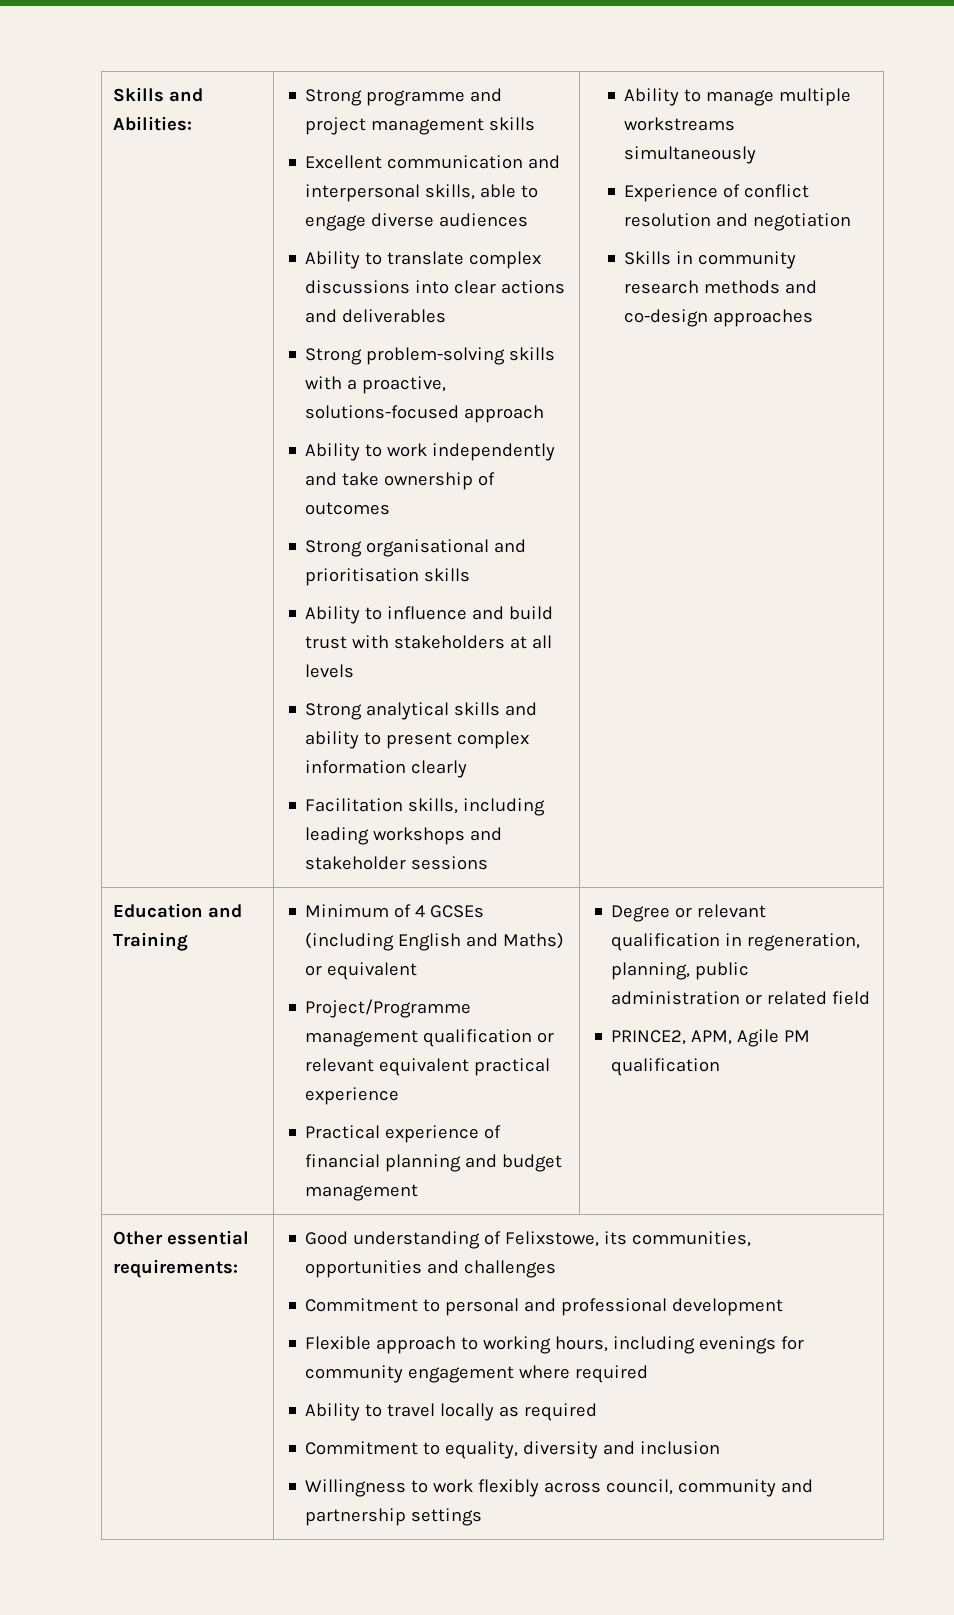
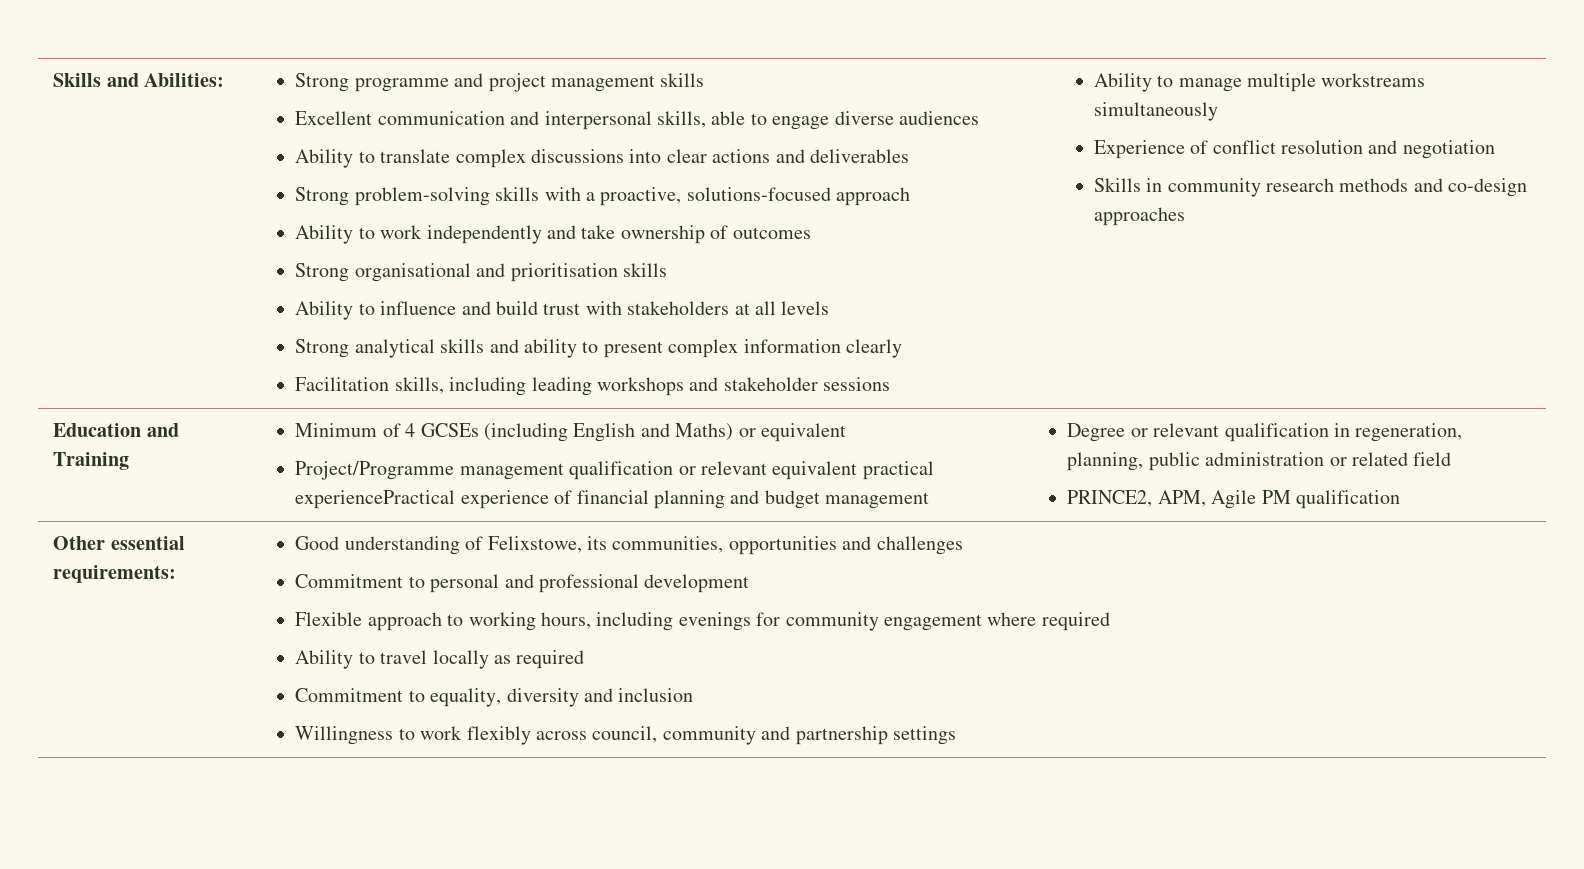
- Project/Programme management qualification or relevant equivalent practical experience
- Practical experience of financial planning and budget management
+ Project/Programme management qualification or relevant equivalent practical experiencePractical experience of financial planning and budget management

